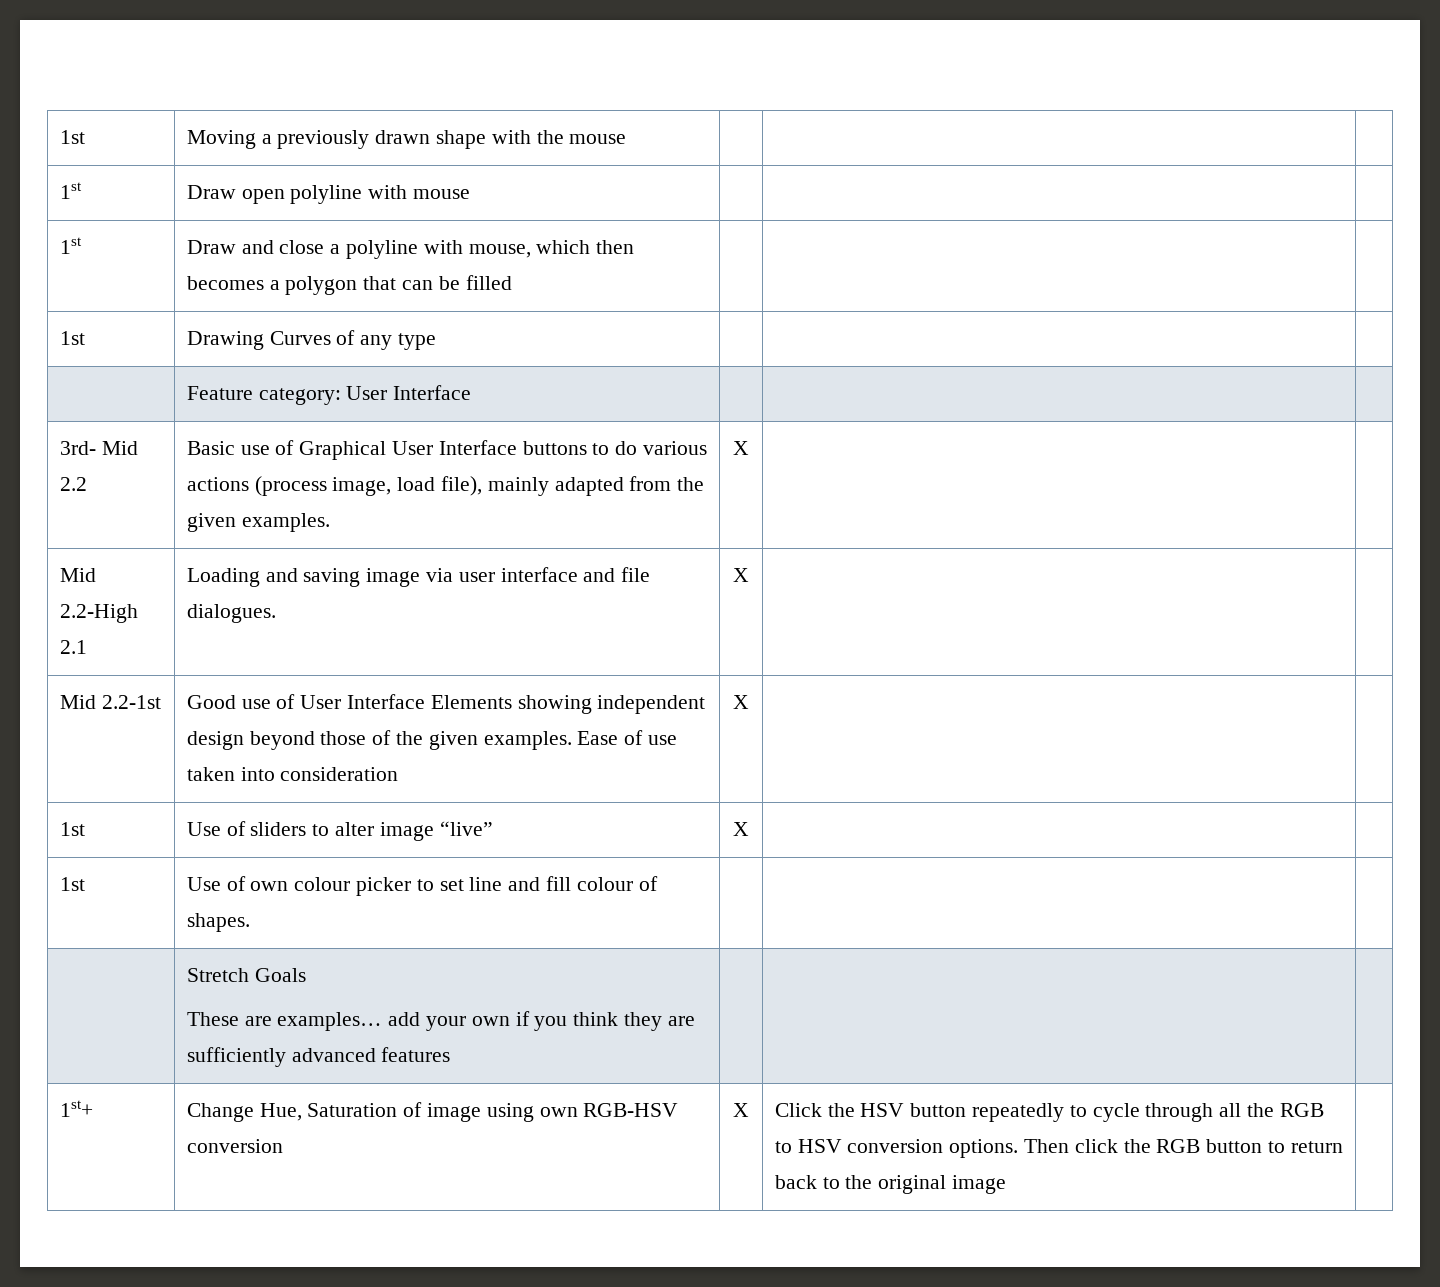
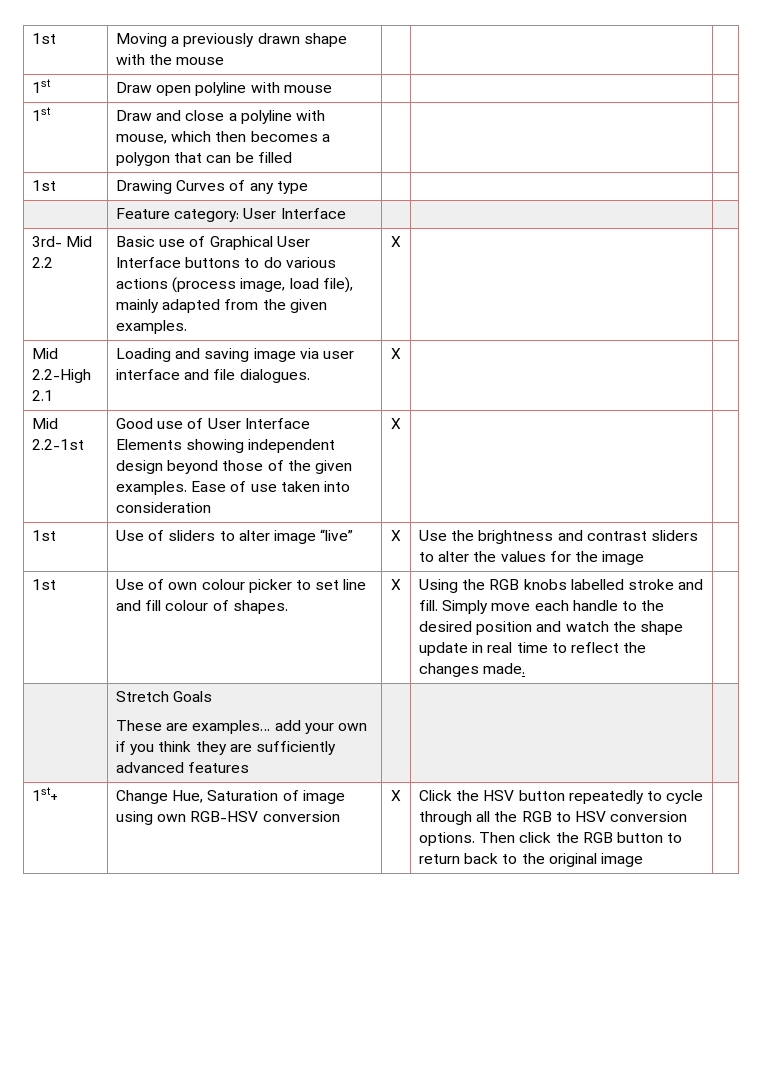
- 1st | Use of sliders to alter image “live” | X | |
+ 1st | Use of sliders to alter image “live” | X | Use the brightness and contrast sliders to alter the values for the image |
+ X | Using the RGB knobs labelled stroke and fill. Simply move each handle to the desired position and watch the shape update in real time to reflect the changes made.

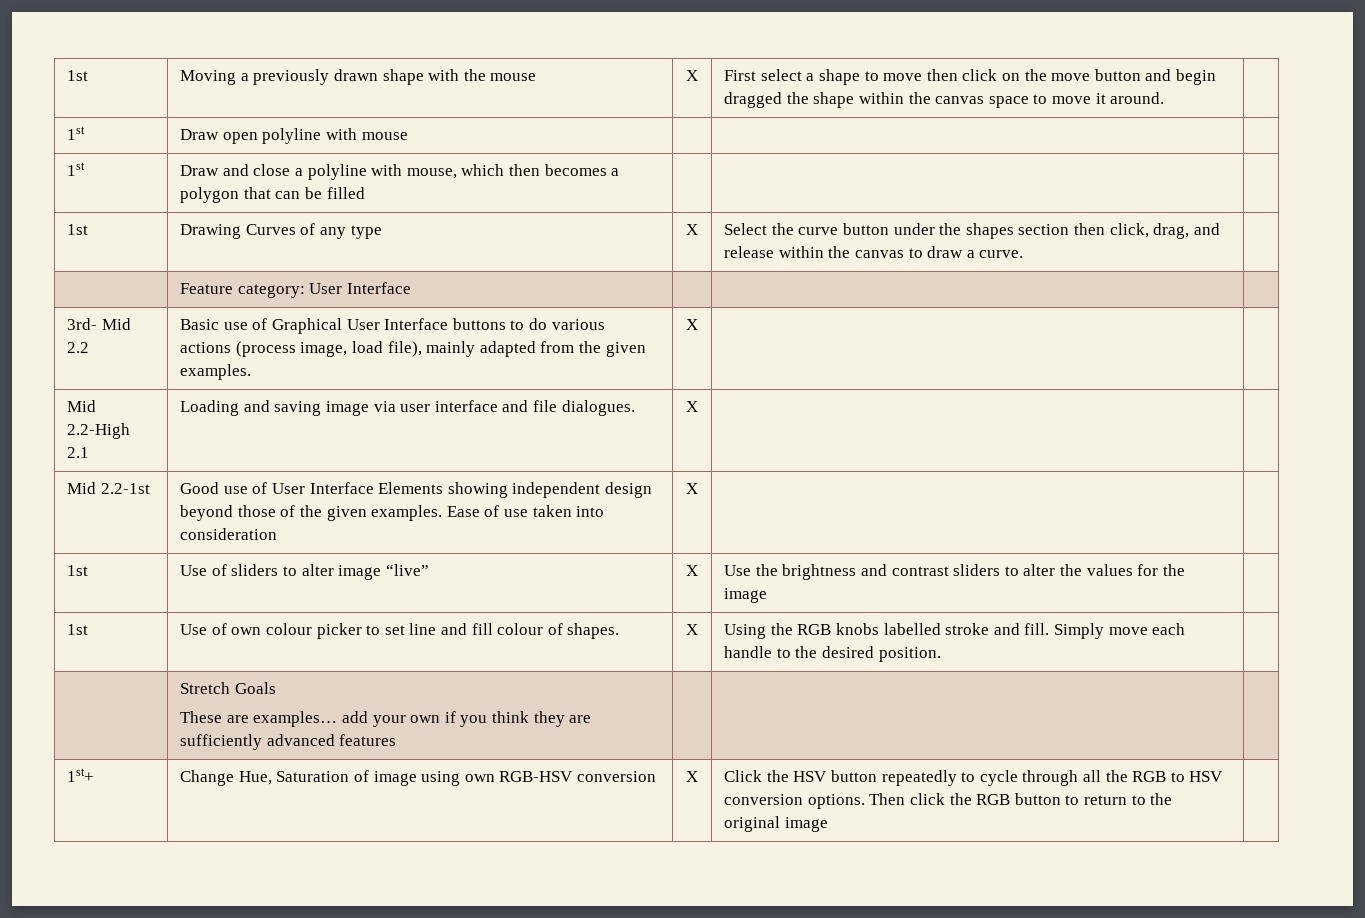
- 1st | Moving a previously drawn shape with the mouse | | |
+ 1st | Moving a previously drawn shape with the mouse | X | First select a shape to move then click on the move button and begin dragged the shape within the canvas space to move it around. |
- 1st | Drawing Curves of any type | | |
+ 1st | Drawing Curves of any type | X | Select the curve button under the shapes section then click, drag, and release within the canvas to draw a curve. |
- Simply move each handle to the desired position and watch the shape update in real time to reflect the changes made.
+ Simply move each handle to the desired position.
- 1st+ | Change Hue, Saturation of image using own RGB-HSV conversion | X | Click the HSV button repeatedly to cycle through all the RGB to HSV conversion options. Then click the RGB button to return back to the original image |
+ 1st+ | Change Hue, Saturation of image using own RGB-HSV conversion | X | Click the HSV button repeatedly to cycle through all the RGB to HSV conversion options. Then click the RGB button to return to the original image |

